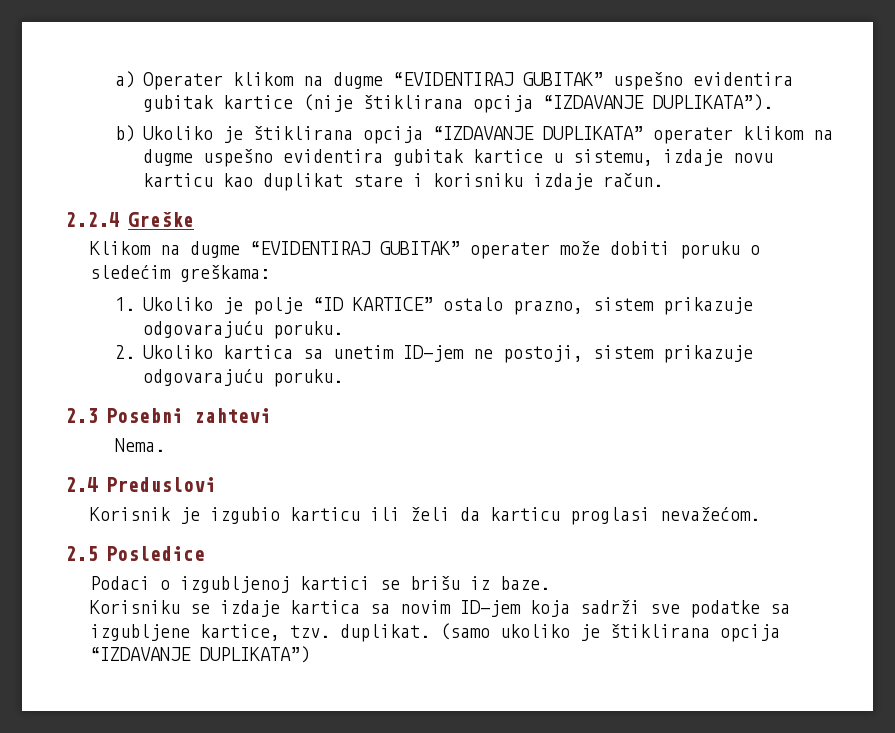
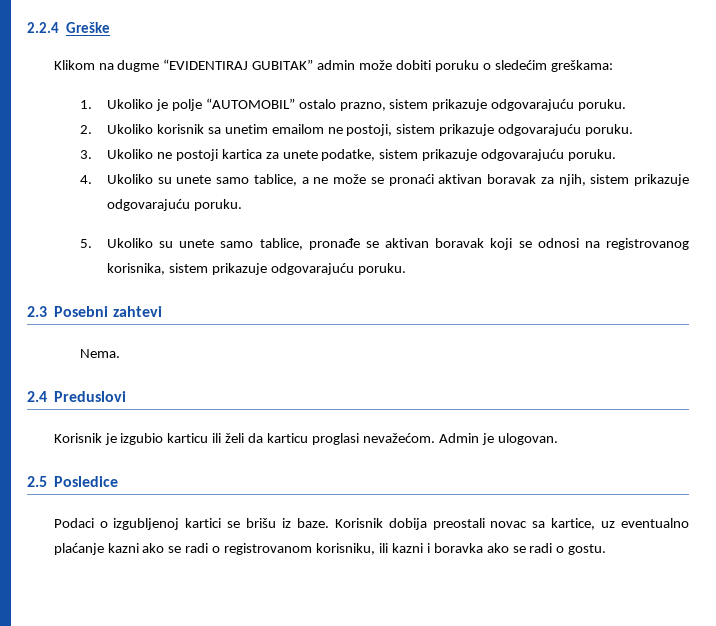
- a) Operater klikom na dugme “EVIDENTIRAJ GUBITAK” uspešno evidentira gubitak kartice (nije štiklirana opcija “IZDAVANJE DUPLIKATA”).
- b) Ukoliko je štiklirana opcija “IZDAVANJE DUPLIKATA” operater klikom na dugme uspešno evidentira gubitak kartice u sistemu, izdaje novu karticu kao duplikat stare i korisniku izdaje račun.
- Klikom na dugme “EVIDENTIRAJ GUBITAK” operater može dobiti poruku o sledećim greškama:
+ Klikom na dugme “EVIDENTIRAJ GUBITAK” admin može dobiti poruku o sledećim greškama:
- 1. Ukoliko je polje “ID KARTICE” ostalo prazno, sistem prikazuje odgovarajuću poruku.
+ 1. Ukoliko je polje “AUTOMOBIL” ostalo prazno, sistem prikazuje odgovarajuću poruku.
- 2. Ukoliko kartica sa unetim ID-jem ne postoji, sistem prikazuje odgovarajuću poruku.
+ 2. Ukoliko korisnik sa unetim emailom ne postoji, sistem prikazuje odgovarajuću poruku.
+ 3. Ukoliko ne postoji kartica za unete podatke, sistem prikazuje odgovarajuću poruku.
+ 4. Ukoliko su unete samo tablice, a ne može se pronaći aktivan boravak za njih, sistem prikazuje odgovarajuću poruku.
+ 5. Ukoliko su unete samo tablice, pronađe se aktivan boravak koji se odnosi na registrovanog korisnika, sistem prikazuje odgovarajuću poruku.
+ Admin je ulogovan.
- Podaci o izgubljenoj kartici se brišu iz baze.
- Korisniku se izdaje kartica sa novim ID-jem koja sadrži sve podatke sa izgubljene kartice, tzv. duplikat. (samo ukoliko je štiklirana opcija “IZDAVANJE DUPLIKATA”)
+ Podaci o izgubljenoj kartici se brišu iz baze. Korisnik dobija preostali novac sa kartice, uz eventualno plaćanje kazni ako se radi o registrovanom korisniku, ili kazni i boravka ako se radi o gostu.

